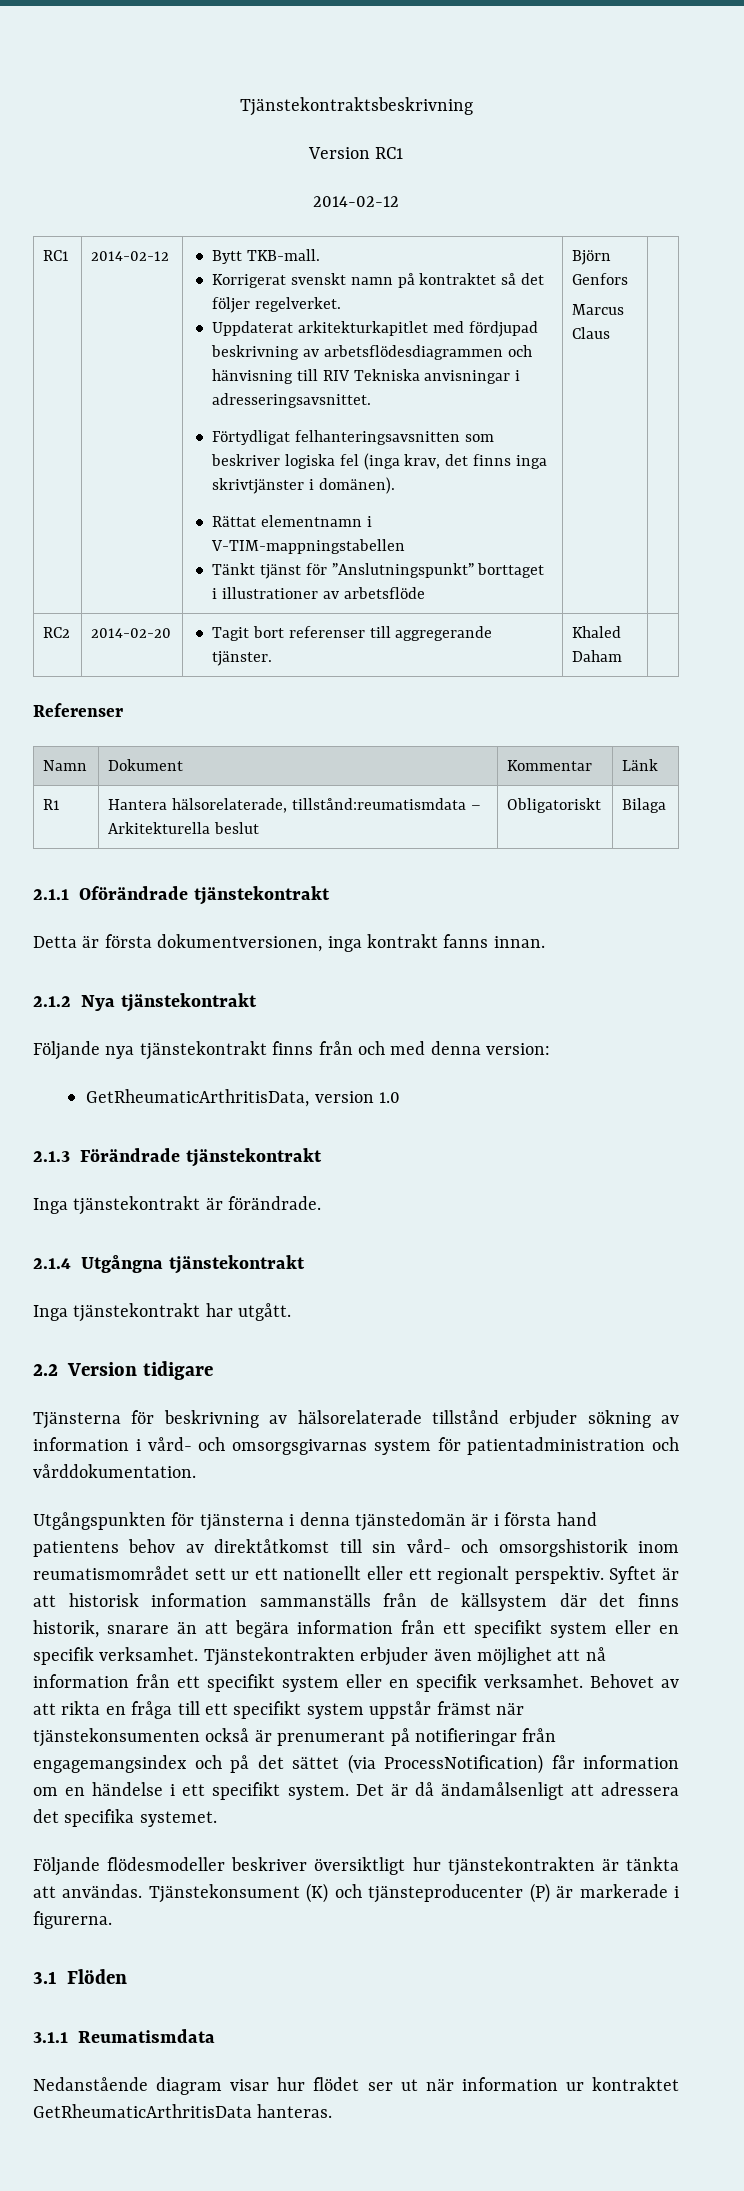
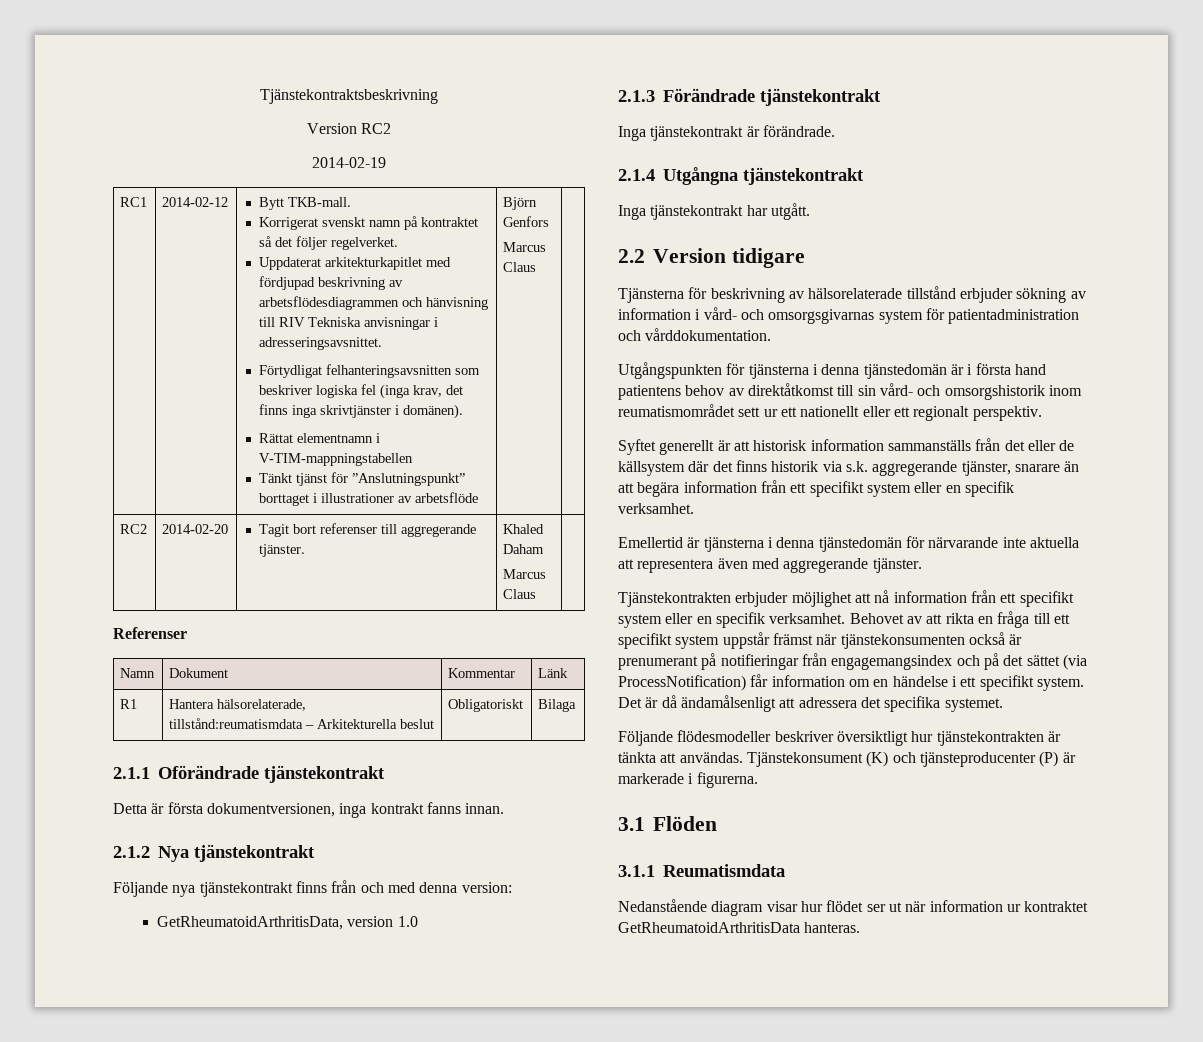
- Version RC1
- 2014-02-12
+ Version RC2
+ 2014-02-19
- RC2 | 2014-02-20 | Tagit bort referenser till aggregerande tjänster. | Khaled Daham |
+ RC2 | 2014-02-20 | Tagit bort referenser till aggregerande tjänster. | Khaled Daham
+ Marcus Claus |
- GetRheumaticArthritisData, version 1.0
+ GetRheumatoidArthritisData, version 1.0
- Utgångspunkten för tjänsterna i denna tjänstedomän är i första hand patientens behov av direktåtkomst till sin vård- och omsorgshistorik inom reumatismområdet sett ur ett nationellt eller ett regionalt perspektiv. Syftet är att historisk information sammanställs från de källsystem där det finns historik, snarare än att begära information från ett specifikt system eller en specifik verksamhet. Tjänstekontrakten erbjuder även möjlighet att nå information från ett specifikt system eller en specifik verksamhet.
+ Utgångspunkten för tjänsterna i denna tjänstedomän är i första hand patientens behov av direktåtkomst till sin vård- och omsorgshistorik inom reumatismområdet sett ur ett nationellt eller ett regionalt perspektiv.
+ Syftet generellt är att historisk information sammanställs från det eller de källsystem där det finns historik via s.k. aggregerande tjänster, snarare än att begära information från ett specifikt system eller en specifik verksamhet.
+ Emellertid är tjänsterna i denna tjänstedomän för närvarande inte aktuella att representera även med aggregerande tjänster.
+ Tjänstekontrakten erbjuder möjlighet att nå information från ett specifikt system eller en specifik verksamhet.
- Nedanstående diagram visar hur flödet ser ut när information ur kontraktet GetRheumaticArthritisData hanteras.
+ Nedanstående diagram visar hur flödet ser ut när information ur kontraktet GetRheumatoidArthritisData hanteras.

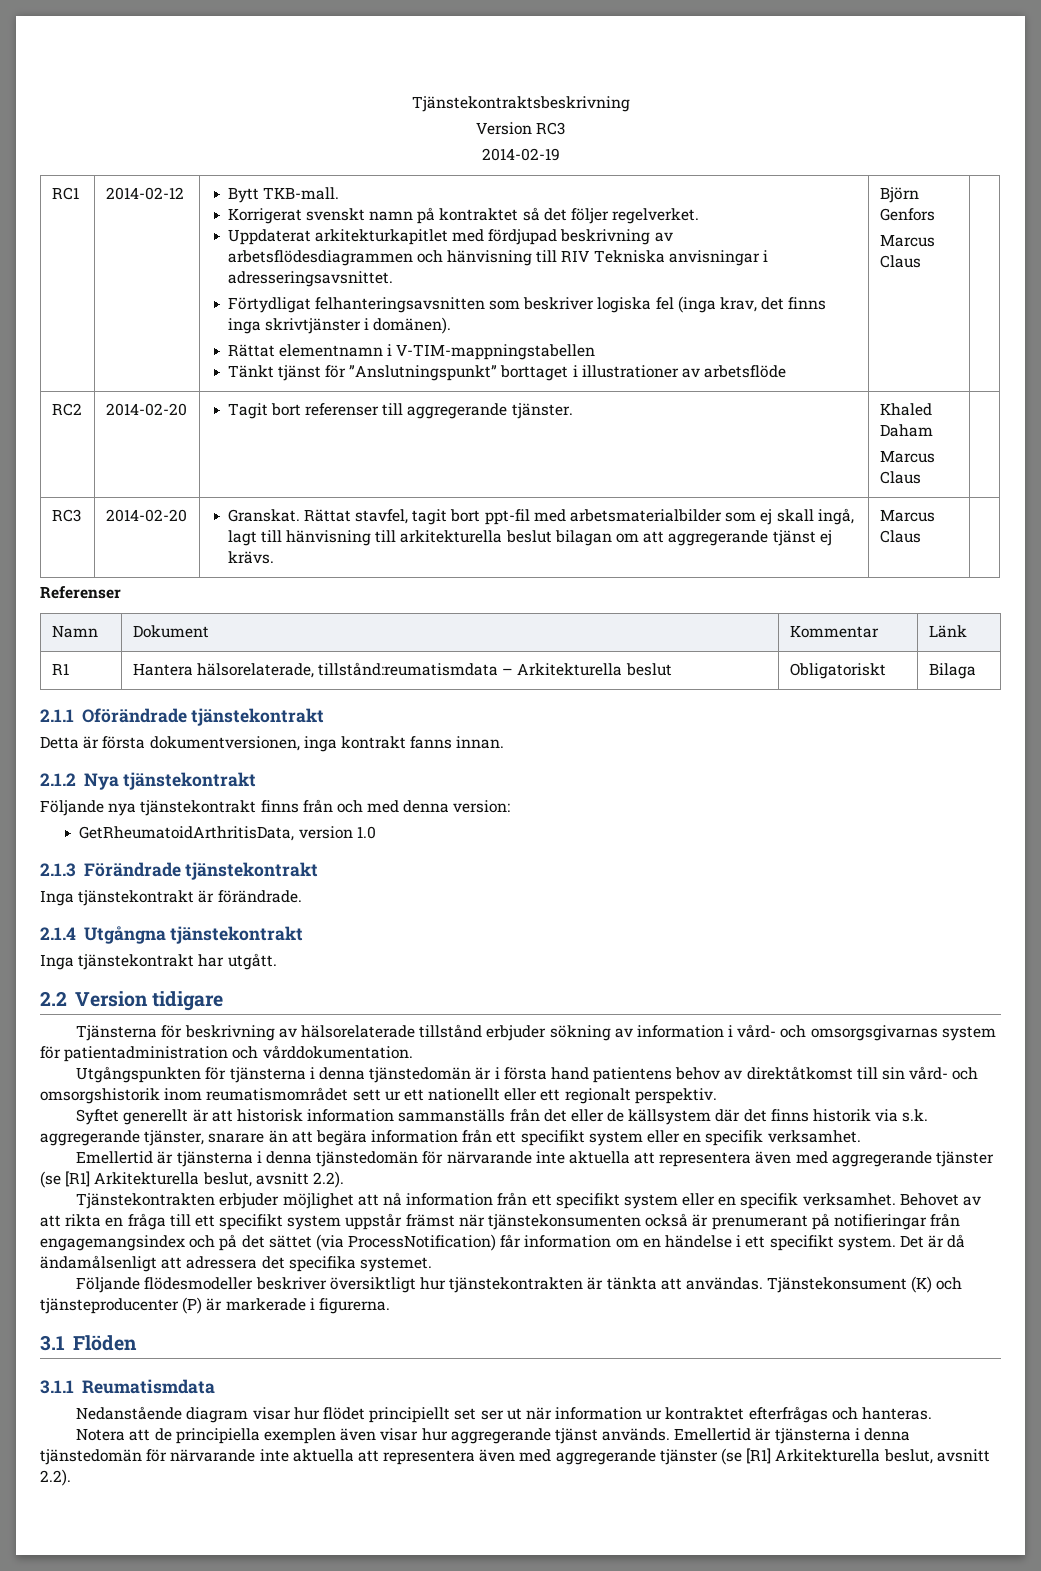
- Version RC2
+ Version RC3
+ RC3 | 2014-02-20 | Granskat. Rättat stavfel, tagit bort ppt-fil med arbetsmaterialbilder som ej skall ingå, lagt till hänvisning till arkitekturella beslut bilagan om att aggregerande tjänst ej krävs. | Marcus Claus |
  Syftet generellt är att historisk information sammanställs från det eller de källsystem där det finns historik via s.k. aggregerande tjänster, snarare än att begära information från ett specifikt system eller en specifik verksamhet.
- Emellertid är tjänsterna i denna tjänstedomän för närvarande inte aktuella att representera även med aggregerande tjänster.
+ Emellertid är tjänsterna i denna tjänstedomän för närvarande inte aktuella att representera även med aggregerande tjänster (se [R1] Arkitekturella beslut, avsnitt 2.2).
- Nedanstående diagram visar hur flödet ser ut när information ur kontraktet GetRheumatoidArthritisData hanteras.
+ Nedanstående diagram visar hur flödet principiellt set ser ut när information ur kontraktet efterfrågas och hanteras.
+ Notera att de principiella exemplen även visar hur aggregerande tjänst används. Emellertid är tjänsterna i denna tjänstedomän för närvarande inte aktuella att representera även med aggregerande tjänster (se [R1] Arkitekturella beslut, avsnitt 2.2).

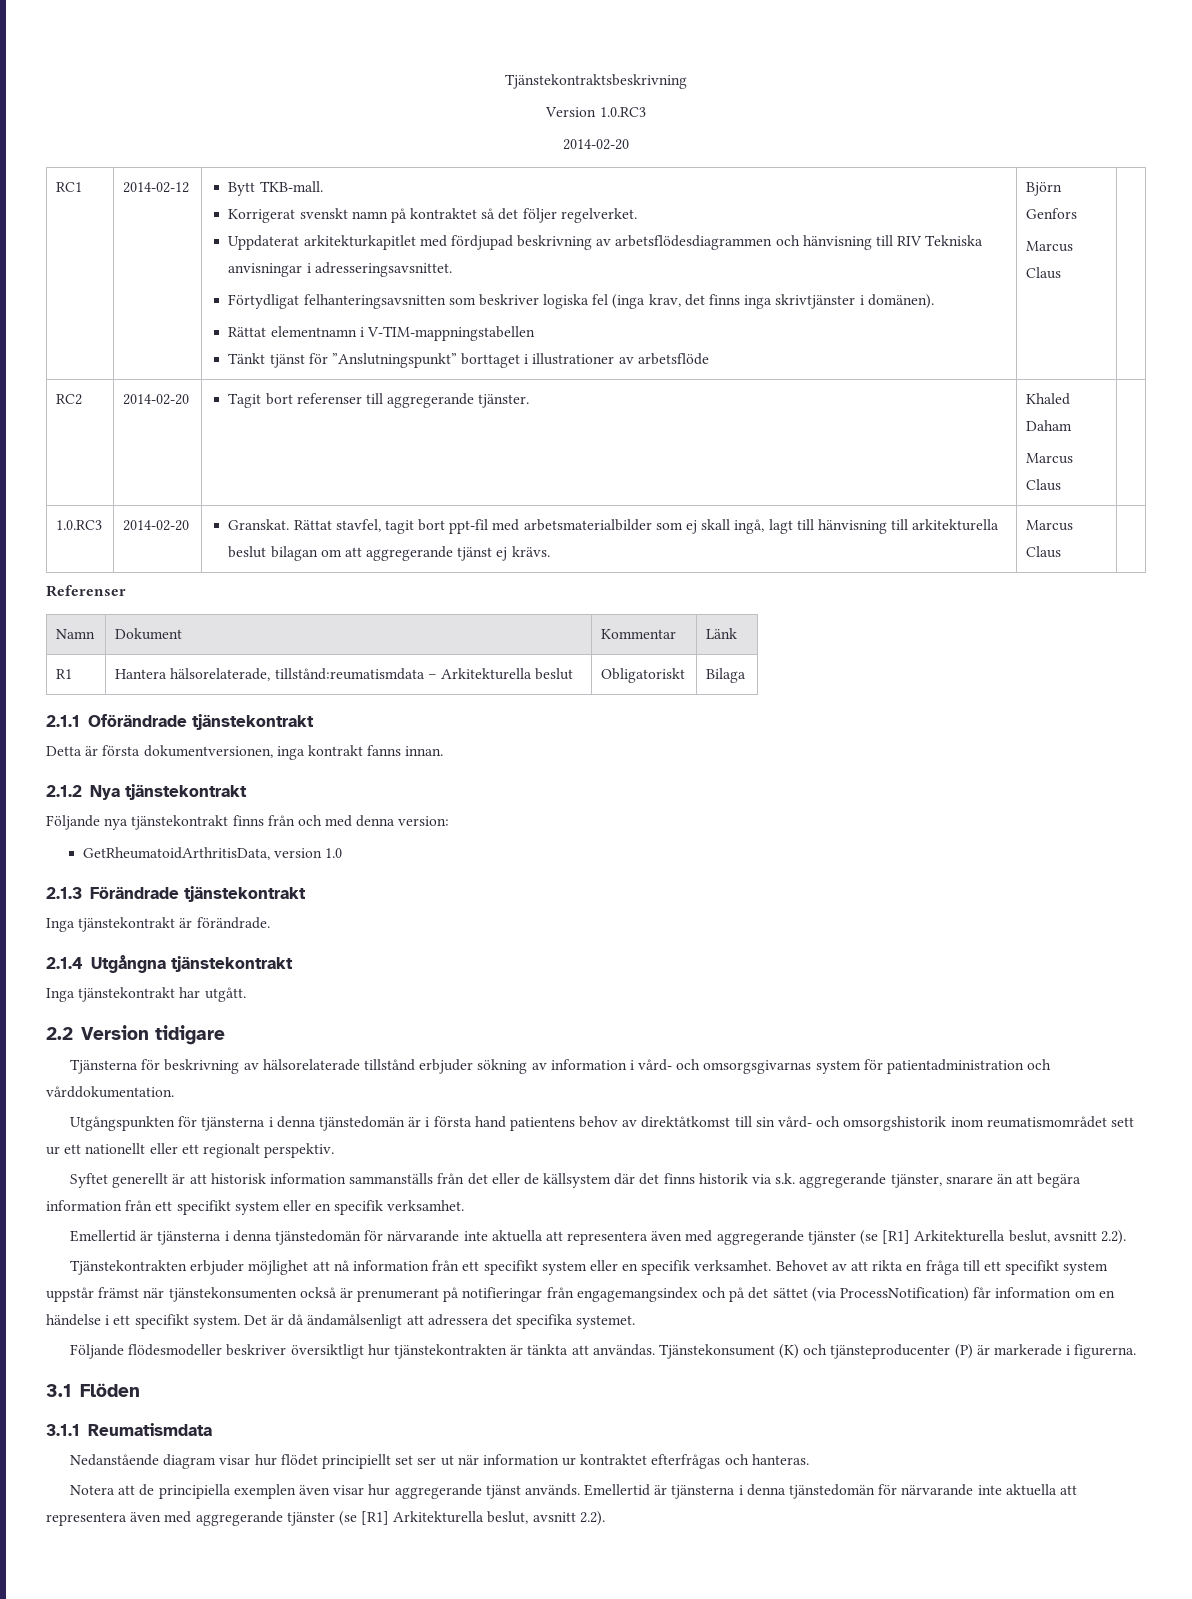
- Version RC3
- 2014-02-19
+ Version 1.0.RC3
+ 2014-02-20
- RC3 | 2014-02-20 | Granskat. Rättat stavfel, tagit bort ppt-fil med arbetsmaterialbilder som ej skall ingå, lagt till hänvisning till arkitekturella beslut bilagan om att aggregerande tjänst ej krävs. | Marcus Claus |
+ 1.0.RC3 | 2014-02-20 | Granskat. Rättat stavfel, tagit bort ppt-fil med arbetsmaterialbilder som ej skall ingå, lagt till hänvisning till arkitekturella beslut bilagan om att aggregerande tjänst ej krävs. | Marcus Claus |

